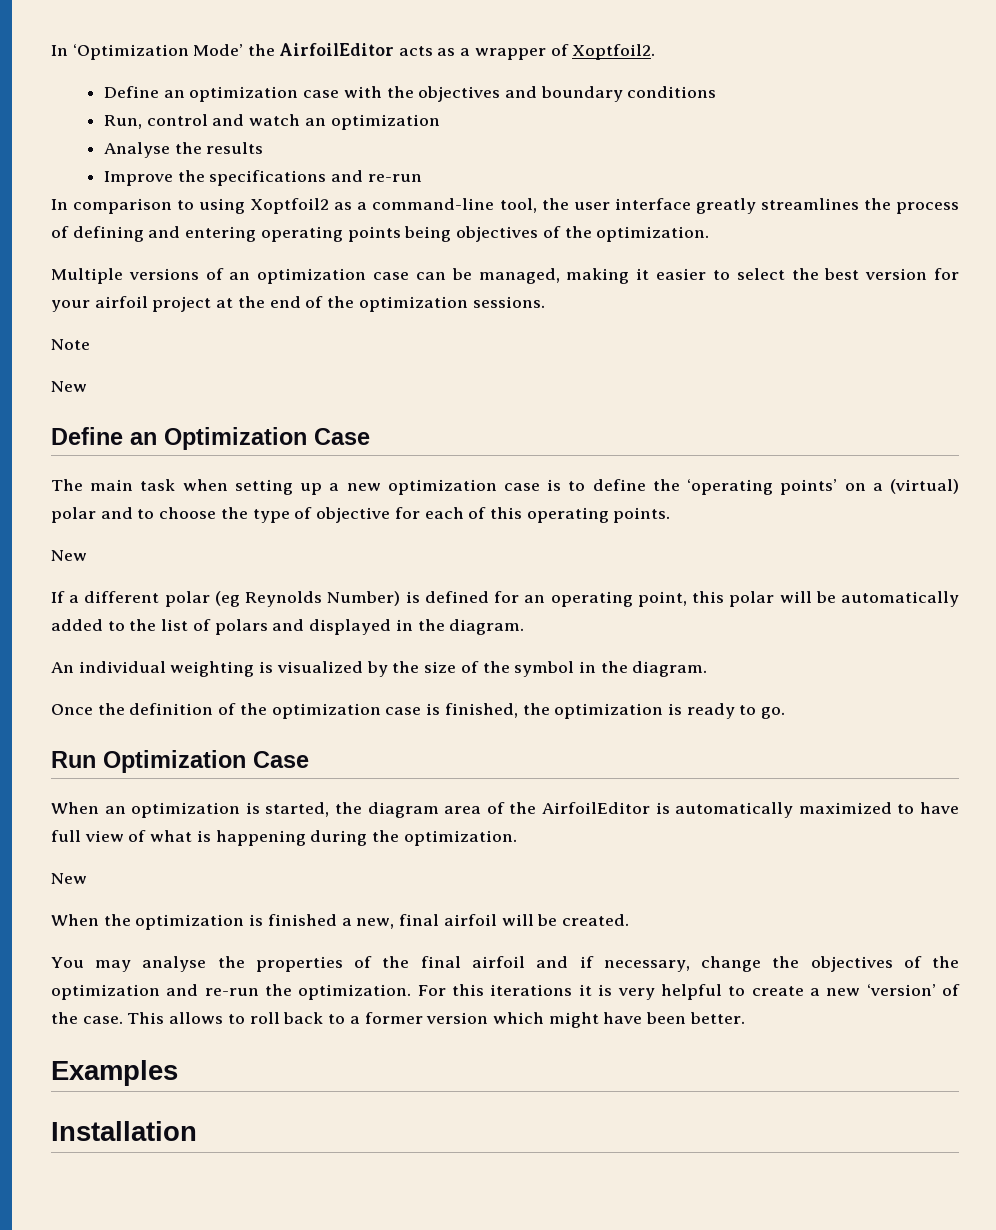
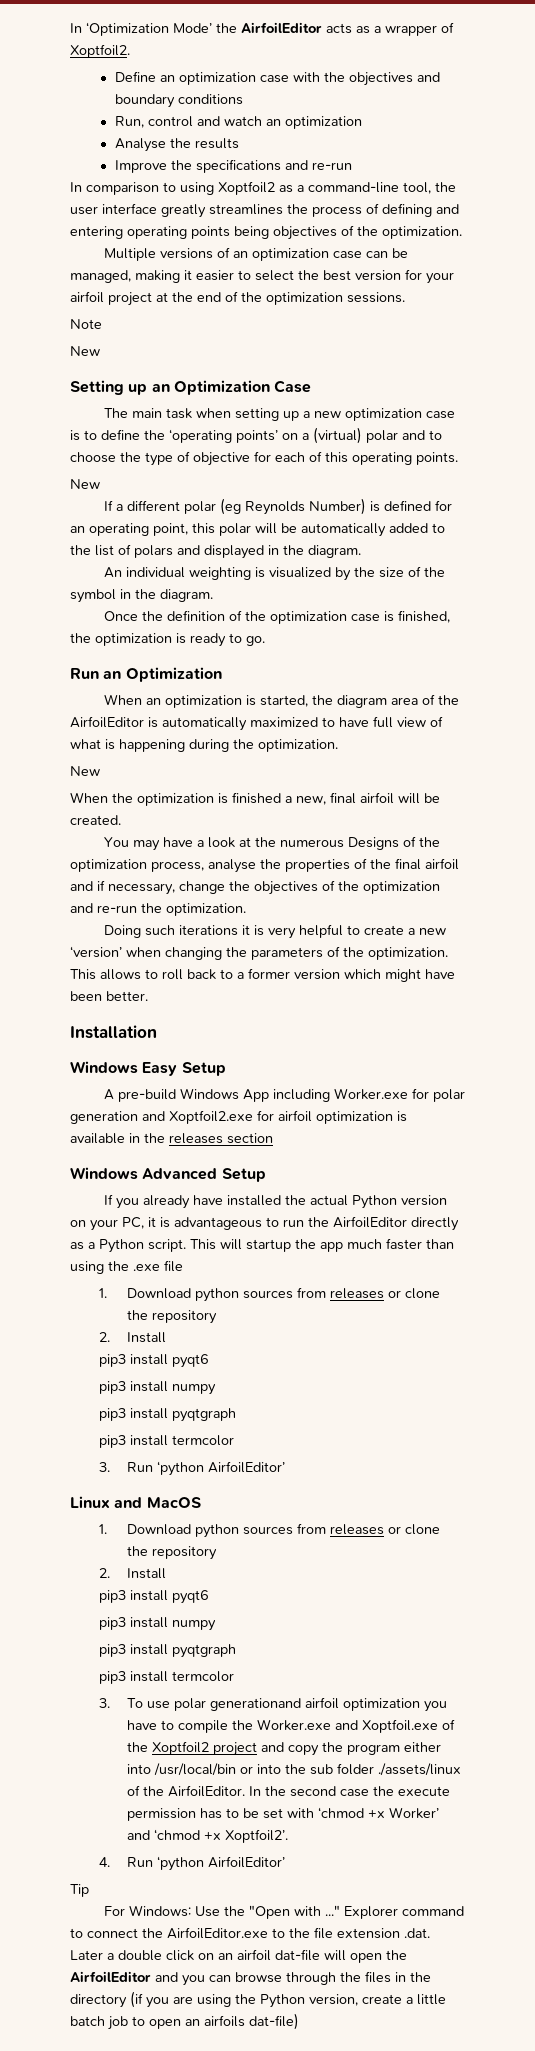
- Define an Optimization Case
+ Setting up an Optimization Case
- Run Optimization Case
+ Run an Optimization
- You may analyse the properties of the final airfoil and if necessary, change the objectives of the optimization and re-run the optimization. For this iterations it is very helpful to create a new ‘version’ of the case.
+ You may have a look at the numerous Designs of the optimization process, analyse the properties of the final airfoil and if necessary, change the objectives of the optimization and re-run the optimization.
+ Doing such iterations it is very helpful to create a new ‘version’ when changing the parameters of the optimization.
- Examples
  Installation
+ Windows Easy Setup
+ A pre-build Windows App including Worker.exe for polar generation and Xoptfoil2.exe for airfoil optimization is available in the releases section
+ Windows Advanced Setup
+ If you already have installed the actual Python version on your PC, it is advantageous to run the AirfoilEditor directly as a Python script. This will startup the app much faster than using the .exe file
+ 1. Download python sources from releases or clone the repository
+ 2. Install
+ pip3 install pyqt6
+ pip3 install numpy
+ pip3 install pyqtgraph
+ pip3 install termcolor
+ 3. Run ‘python AirfoilEditor’
+ Linux and MacOS
+ 1. Download python sources from releases or clone the repository
+ 2. Install
+ pip3 install pyqt6
+ pip3 install numpy
+ pip3 install pyqtgraph
+ pip3 install termcolor
+ 3. To use polar generationand airfoil optimization you have to compile the Worker.exe and Xoptfoil.exe of the Xoptfoil2 project and copy the program either into /usr/local/bin or into the sub folder ./assets/linux of the AirfoilEditor. In the second case the execute permission has to be set with ‘chmod +x Worker’ and ‘chmod +x Xoptfoil2’.
+ 4. Run ‘python AirfoilEditor’
+ Tip
+ For Windows: Use the "Open with ..." Explorer command to connect the AirfoilEditor.exe to the file extension .dat. Later a double click on an airfoil dat-file will open the AirfoilEditor and you can browse through the files in the directory (if you are using the Python version, create a little batch job to open an airfoils dat-file)

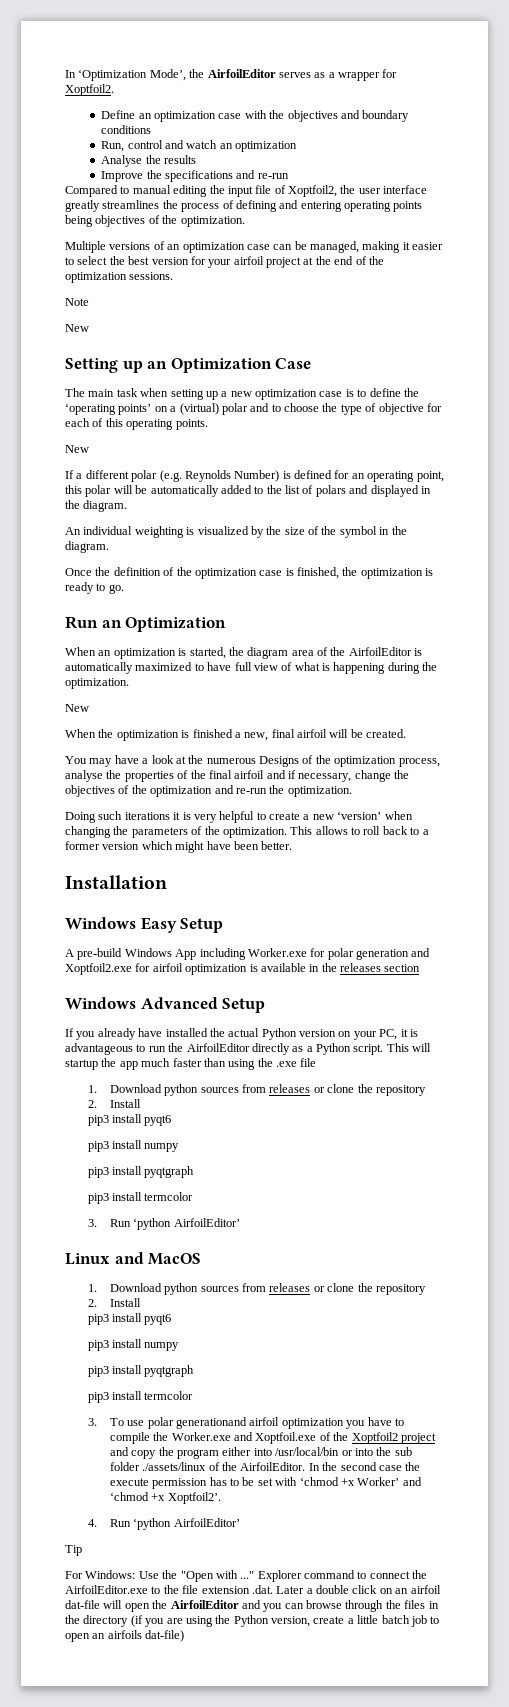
- In ‘Optimization Mode’ the AirfoilEditor acts as a wrapper of Xoptfoil2.
+ In ‘Optimization Mode’, the AirfoilEditor serves as a wrapper for Xoptfoil2.
- In comparison to using Xoptfoil2 as a command-line tool, the user interface greatly streamlines the process of defining and entering operating points being objectives of the optimization.
+ Compared to manual editing the input file of Xoptfoil2, the user interface greatly streamlines the process of defining and entering operating points being objectives of the optimization.
- If a different polar (eg Reynolds Number) is defined for an operating point, this polar will be automatically added to the list of polars and displayed in the diagram.
+ If a different polar (e.g. Reynolds Number) is defined for an operating point, this polar will be automatically added to the list of polars and displayed in the diagram.

